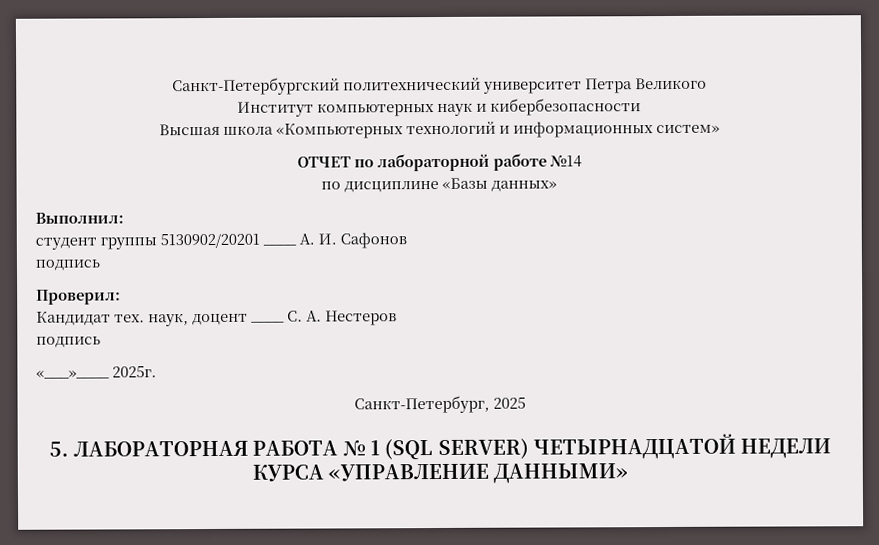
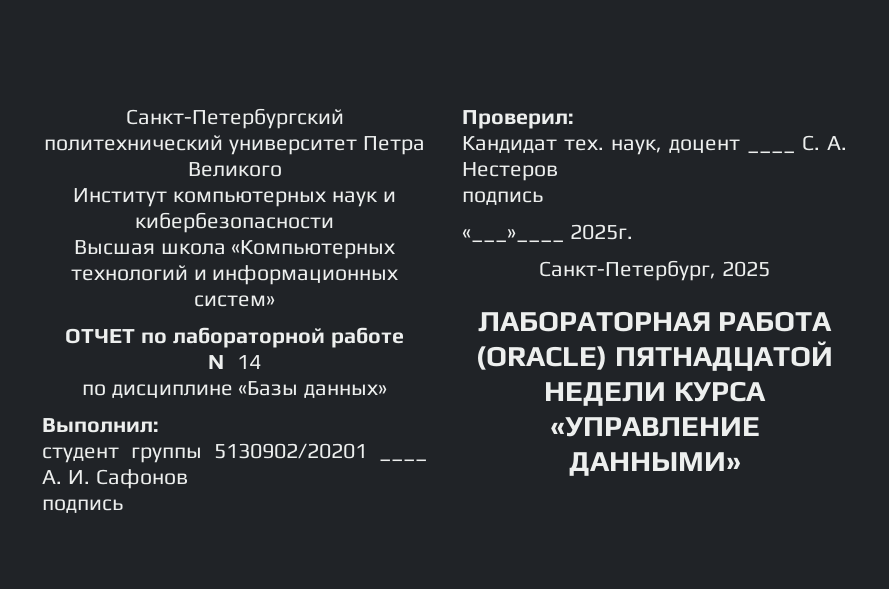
- 5. ЛАБОРАТОРНАЯ РАБОТА № 1 (SQL SERVER) ЧЕТЫРНАДЦАТОЙ НЕДЕЛИ КУРСА «УПРАВЛЕНИЕ ДАННЫМИ»
+ ЛАБОРАТОРНАЯ РАБОТА (ORACLE) ПЯТНАДЦАТОЙ НЕДЕЛИ КУРСА «УПРАВЛЕНИЕ ДАННЫМИ»

